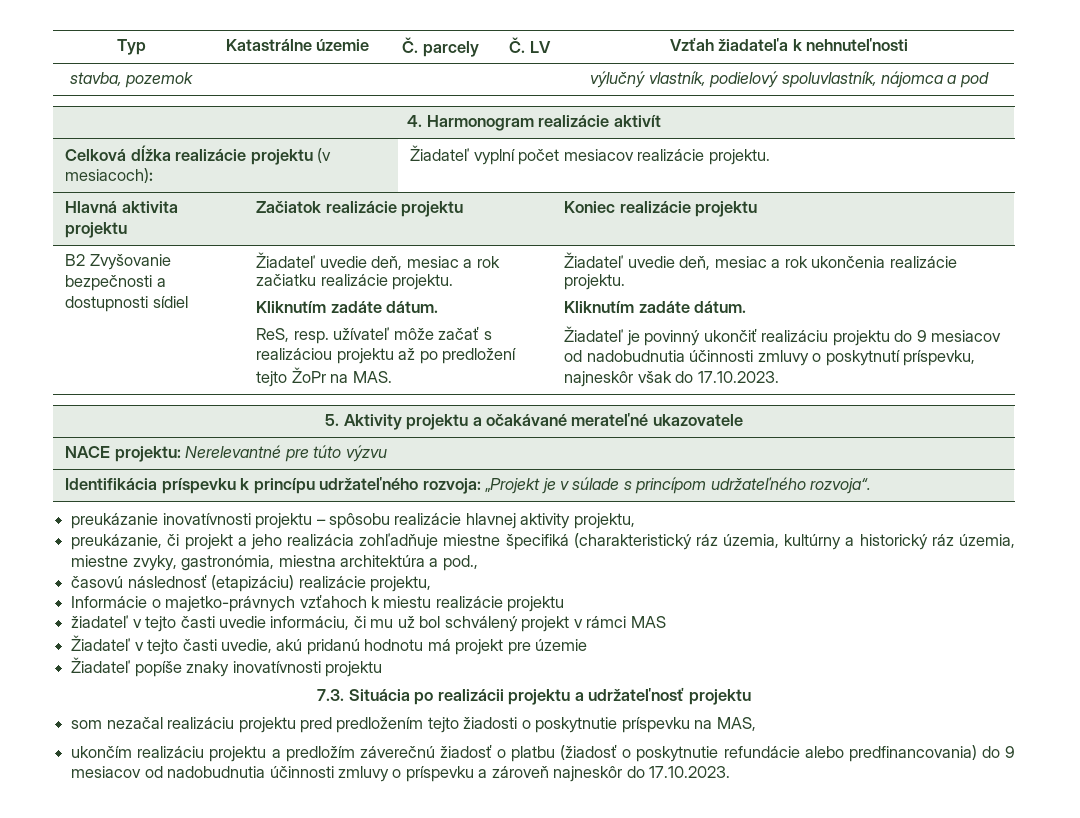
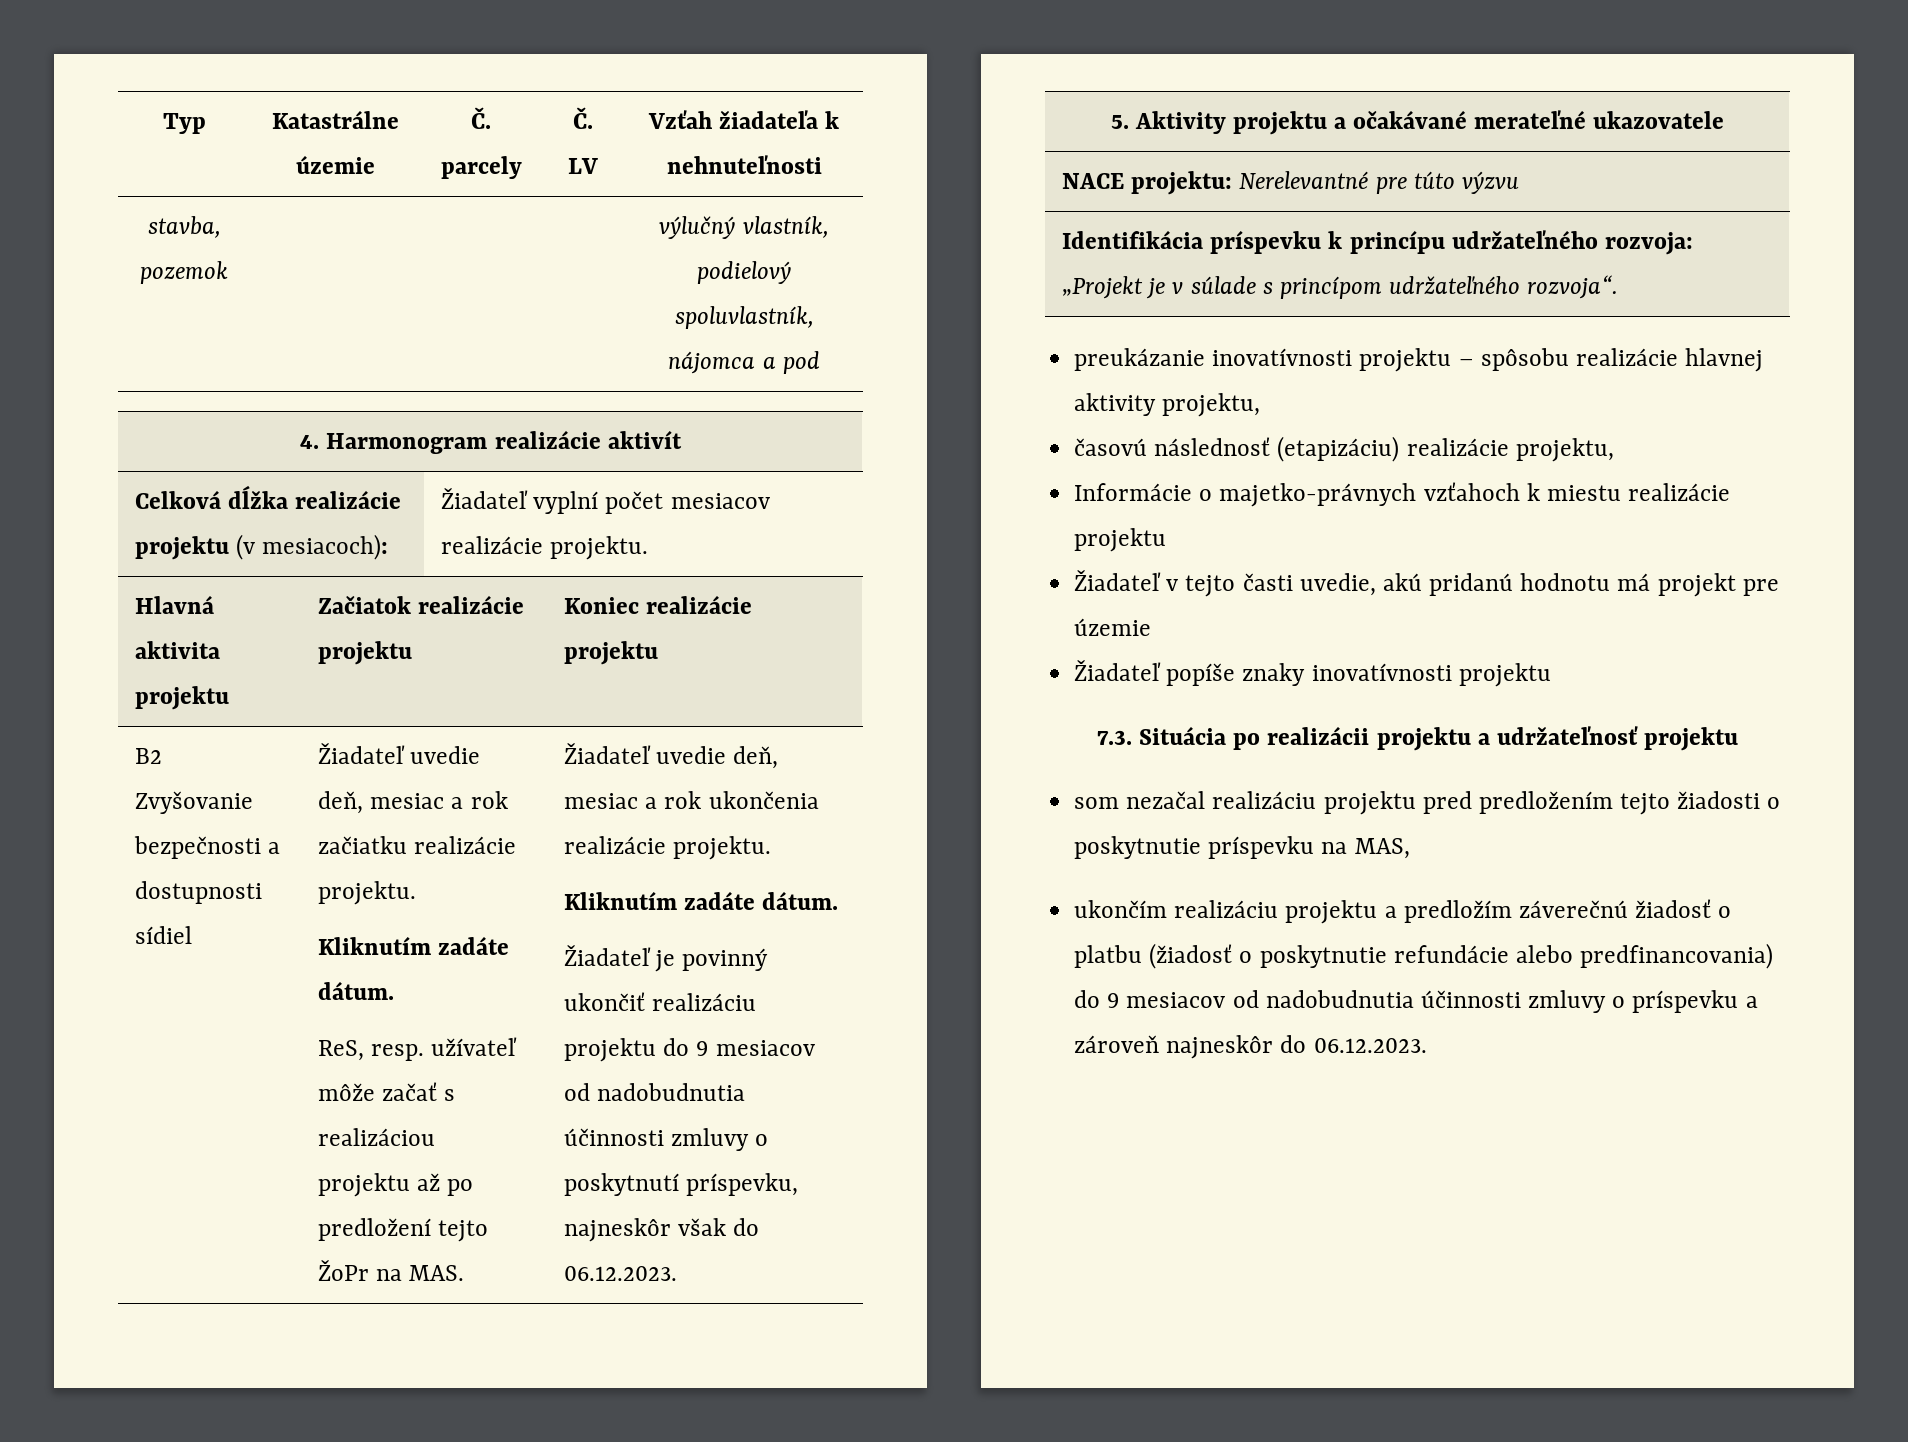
- Žiadateľ je povinný ukončiť realizáciu projektu do 9 mesiacov od nadobudnutia účinnosti zmluvy o poskytnutí príspevku, najneskôr však do 17.10.2023.
+ Žiadateľ je povinný ukončiť realizáciu projektu do 9 mesiacov od nadobudnutia účinnosti zmluvy o poskytnutí príspevku, najneskôr však do 06.12.2023.
- preukázanie, či projekt a jeho realizácia zohľadňuje miestne špecifiká (charakteristický ráz územia, kultúrny a historický ráz územia, miestne zvyky, gastronómia, miestna architektúra a pod.,
- žiadateľ v tejto časti uvedie informáciu, či mu už bol schválený projekt v rámci MAS
- ukončím realizáciu projektu a predložím záverečnú žiadosť o platbu (žiadosť o poskytnutie refundácie alebo predfinancovania) do 9 mesiacov od nadobudnutia účinnosti zmluvy o príspevku a zároveň najneskôr do 17.10.2023.
+ ukončím realizáciu projektu a predložím záverečnú žiadosť o platbu (žiadosť o poskytnutie refundácie alebo predfinancovania) do 9 mesiacov od nadobudnutia účinnosti zmluvy o príspevku a zároveň najneskôr do 06.12.2023.

